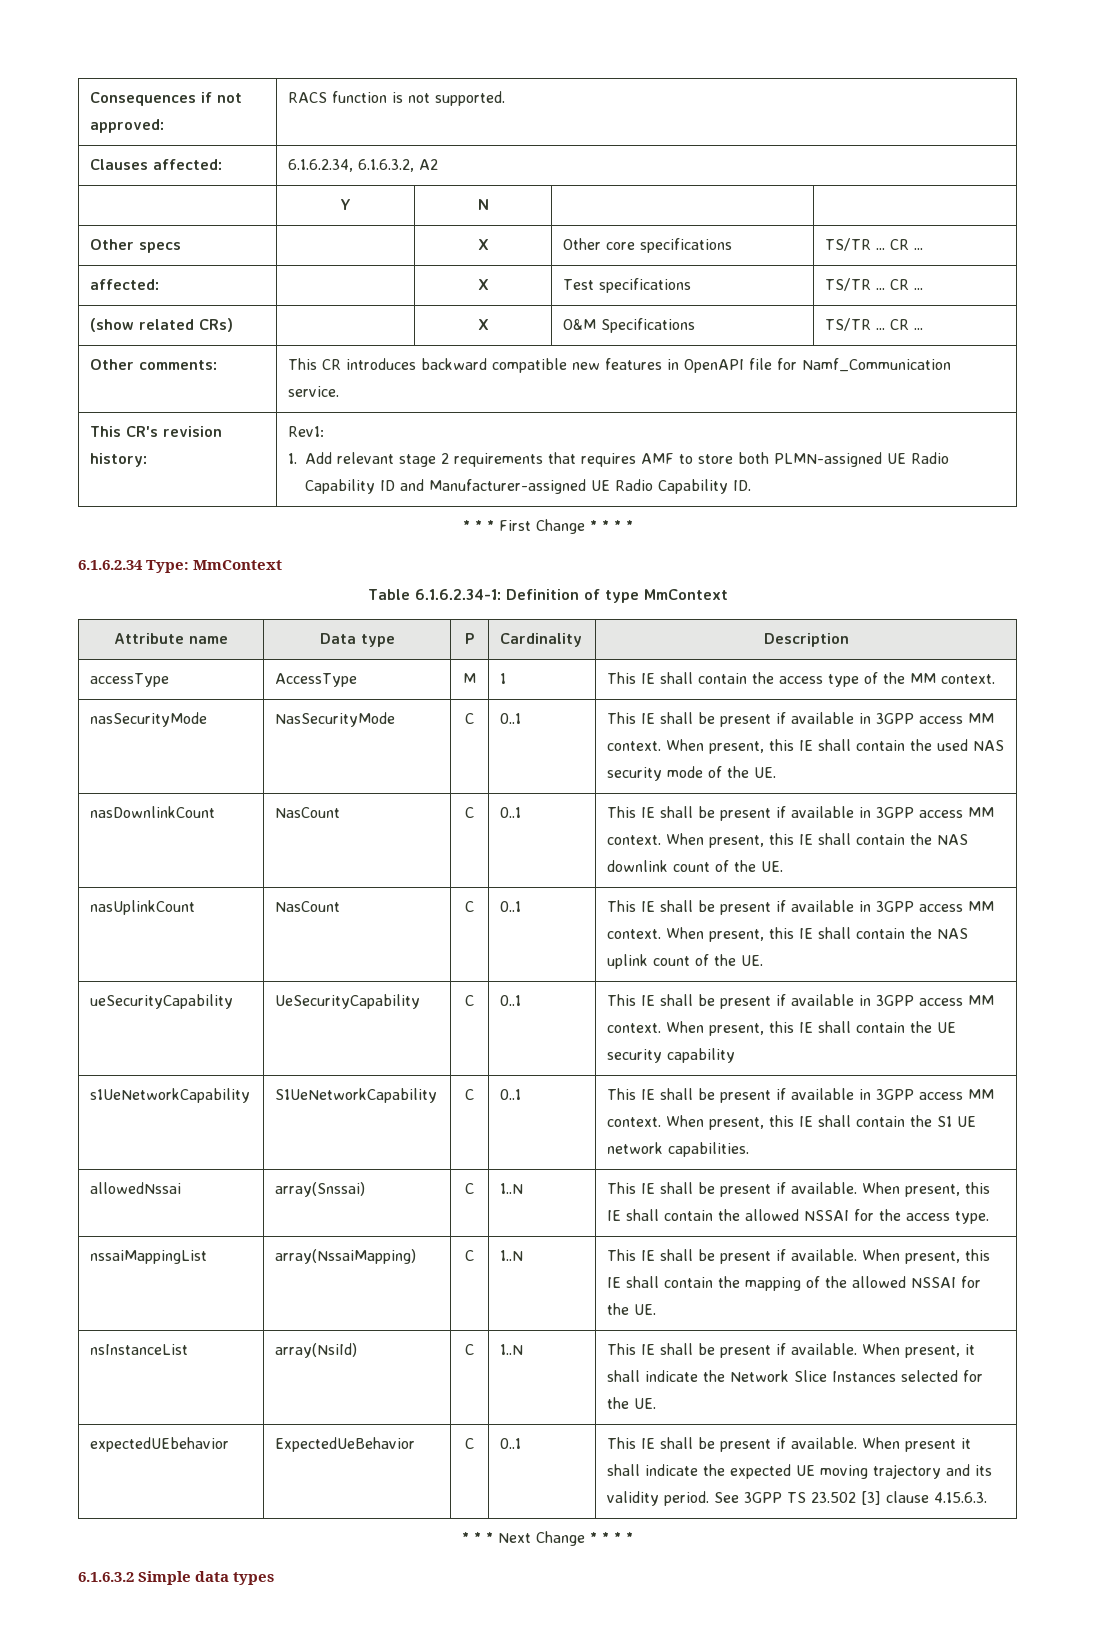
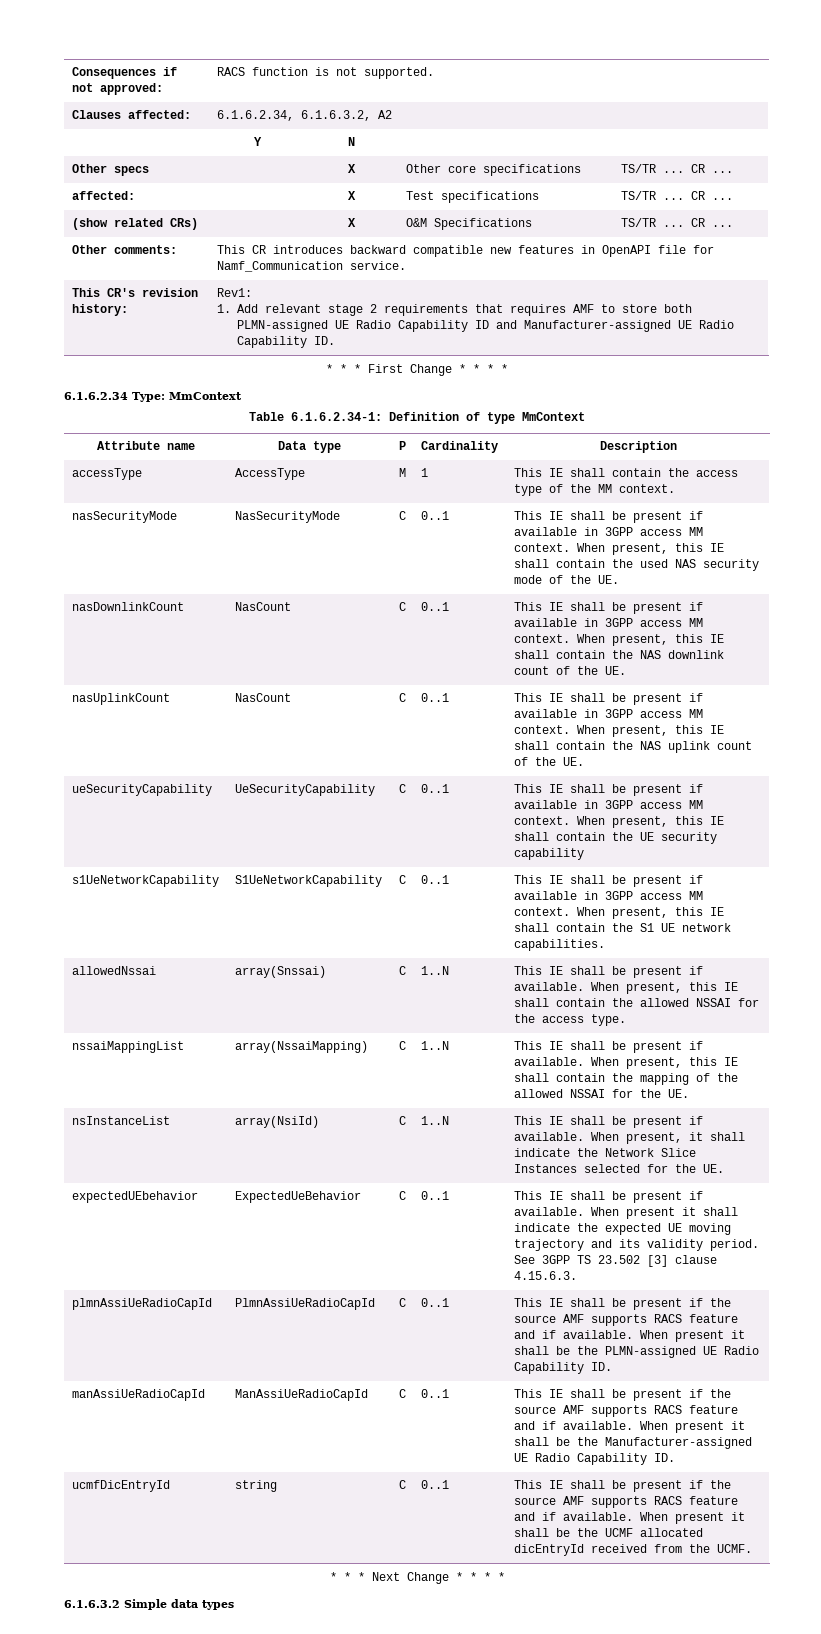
+ plmnAssiUeRadioCapId | PlmnAssiUeRadioCapId | C | 0..1 | This IE shall be present if the source AMF supports RACS feature and if available. When present it shall be the PLMN-assigned UE Radio Capability ID.
+ manAssiUeRadioCapId | ManAssiUeRadioCapId | C | 0..1 | This IE shall be present if the source AMF supports RACS feature and if available. When present it shall be the Manufacturer-assigned UE Radio Capability ID.
+ ucmfDicEntryId | string | C | 0..1 | This IE shall be present if the source AMF supports RACS feature and if available. When present it shall be the UCMF allocated dicEntryId received from the UCMF.

